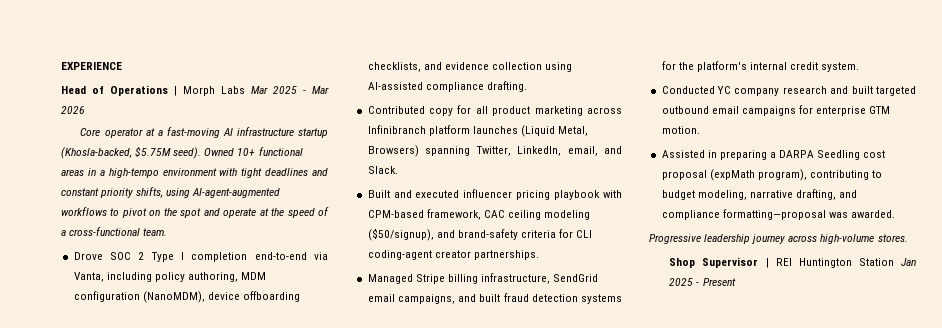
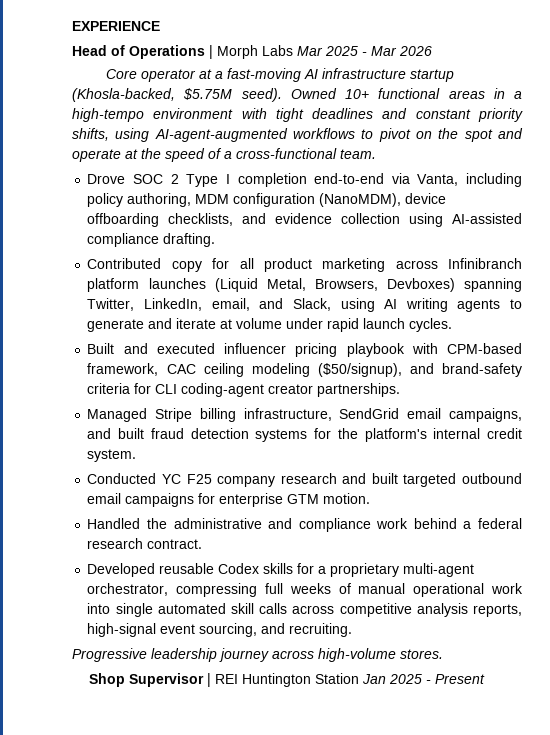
- Contributed copy for all product marketing across Infinibranch platform launches (Liquid Metal, Browsers) spanning Twitter, LinkedIn, email, and Slack.
+ Contributed copy for all product marketing across Infinibranch platform launches (Liquid Metal, Browsers, Devboxes) spanning Twitter, LinkedIn, email, and Slack, using AI writing agents to generate and iterate at volume under rapid launch cycles.
- Conducted YC company research and built targeted outbound email campaigns for enterprise GTM motion.
+ Conducted YC F25 company research and built targeted outbound email campaigns for enterprise GTM motion.
- Assisted in preparing a DARPA Seedling cost proposal (expMath program), contributing to budget modeling, narrative drafting, and compliance formatting—proposal was awarded.
+ Handled the administrative and compliance work behind a federal research contract.
+ Developed reusable Codex skills for a proprietary multi-agent orchestrator, compressing full weeks of manual operational work into single automated skill calls across competitive analysis reports, high-signal event sourcing, and recruiting.

